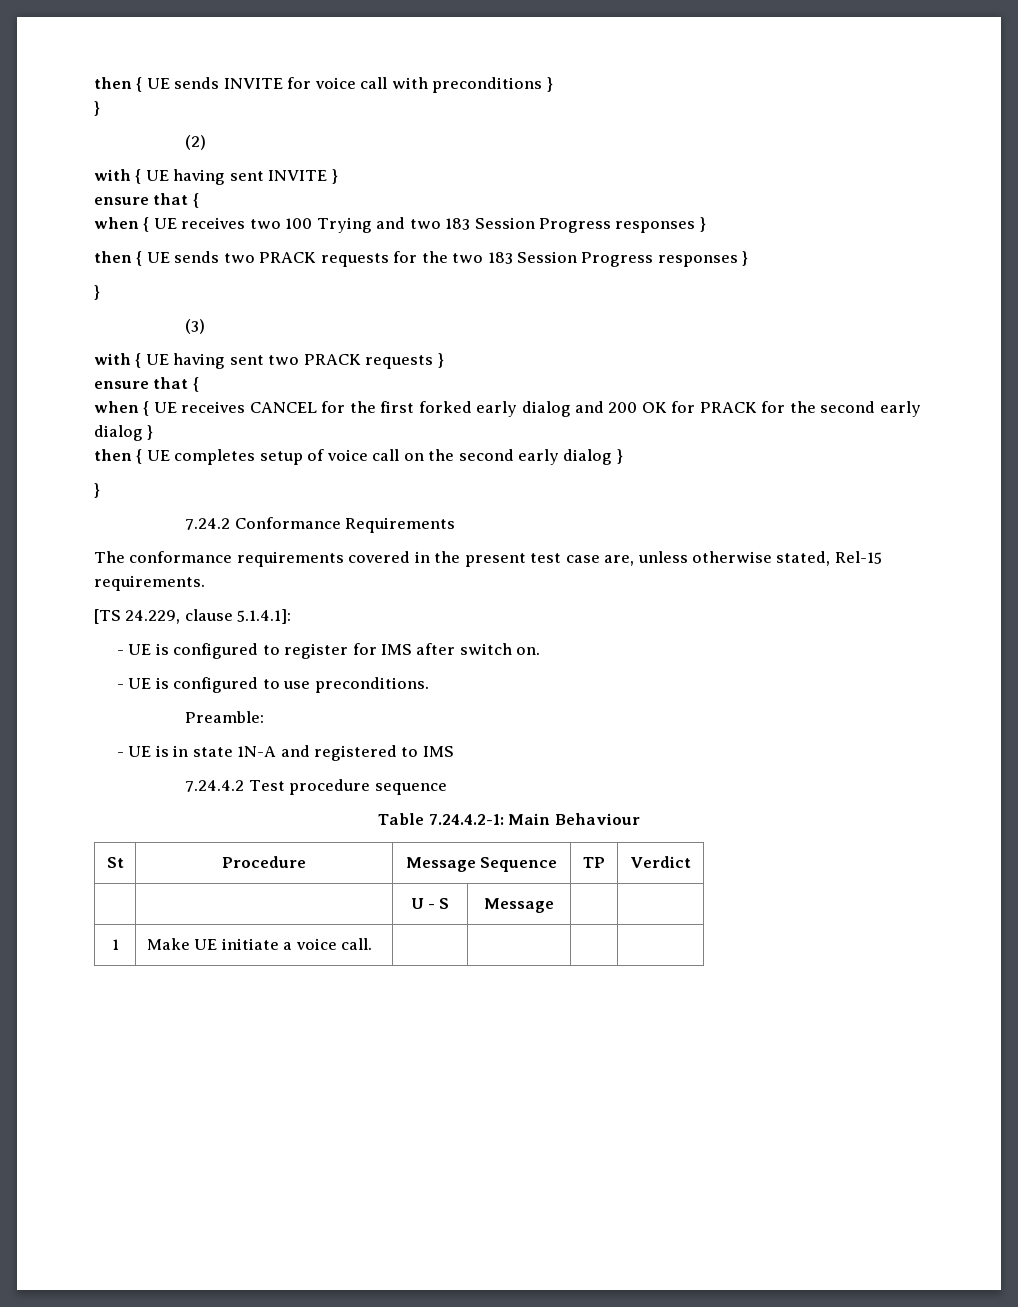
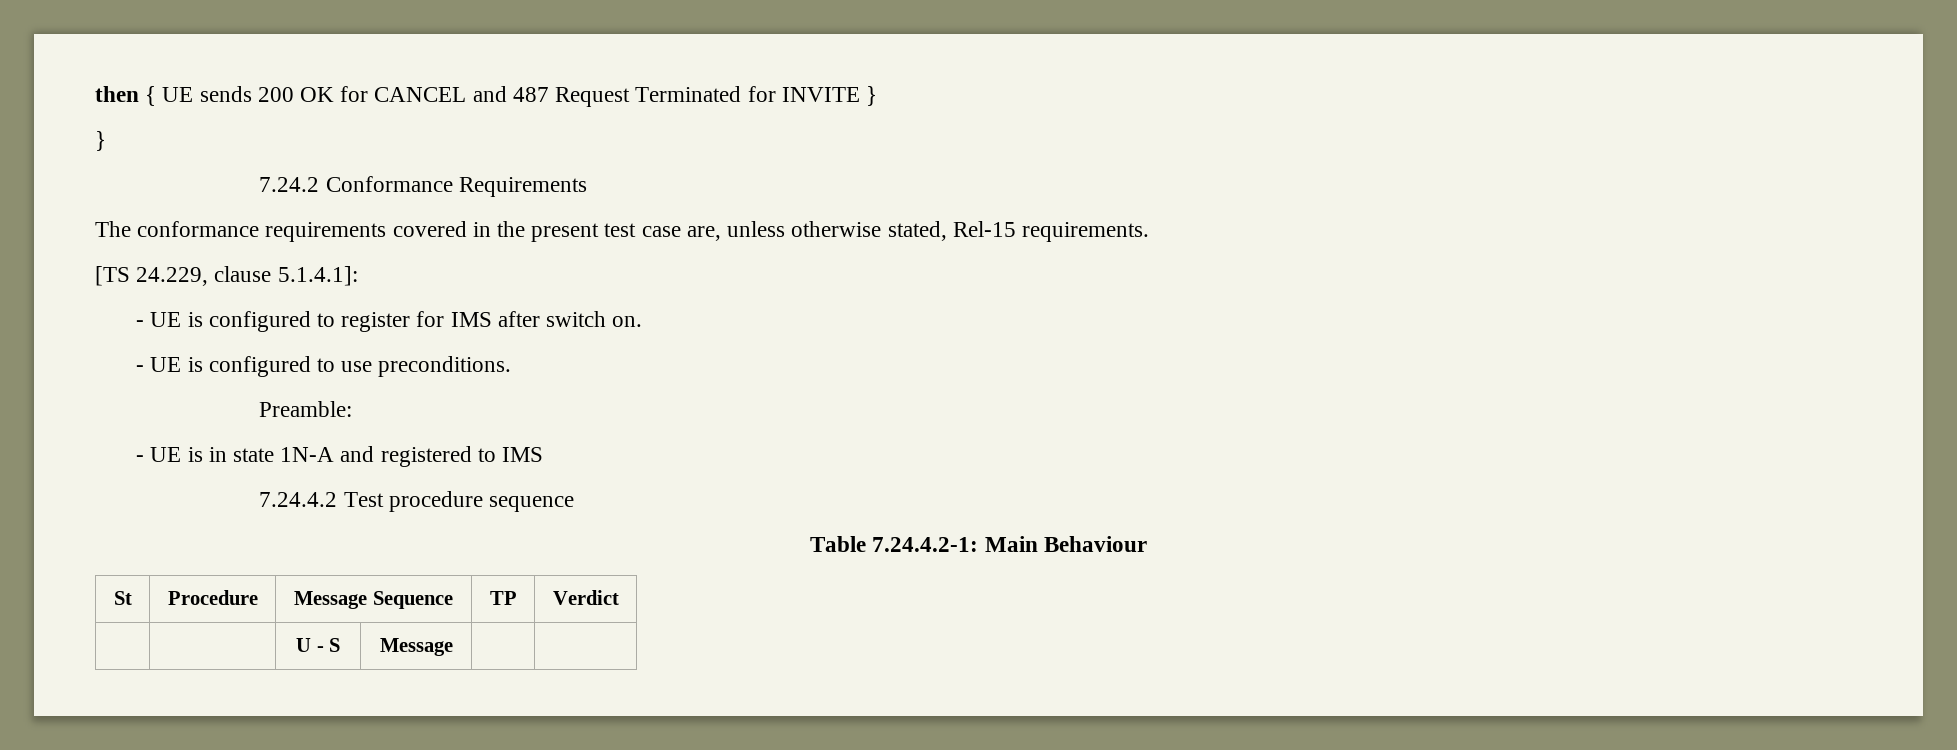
- then { UE sends INVITE for voice call with preconditions }
- }
- (2)
- with { UE having sent INVITE }
- ensure that {
- when { UE receives two 100 Trying and two 183 Session Progress responses }
- then { UE sends two PRACK requests for the two 183 Session Progress responses }
- }
- (3)
- with { UE having sent two PRACK requests }
- ensure that {
- when { UE receives CANCEL for the first forked early dialog and 200 OK for PRACK for the second early dialog }
- then { UE completes setup of voice call on the second early dialog }
+ then { UE sends 200 OK for CANCEL and 487 Request Terminated for INVITE }
- 1 | Make UE initiate a voice call. | | | |

